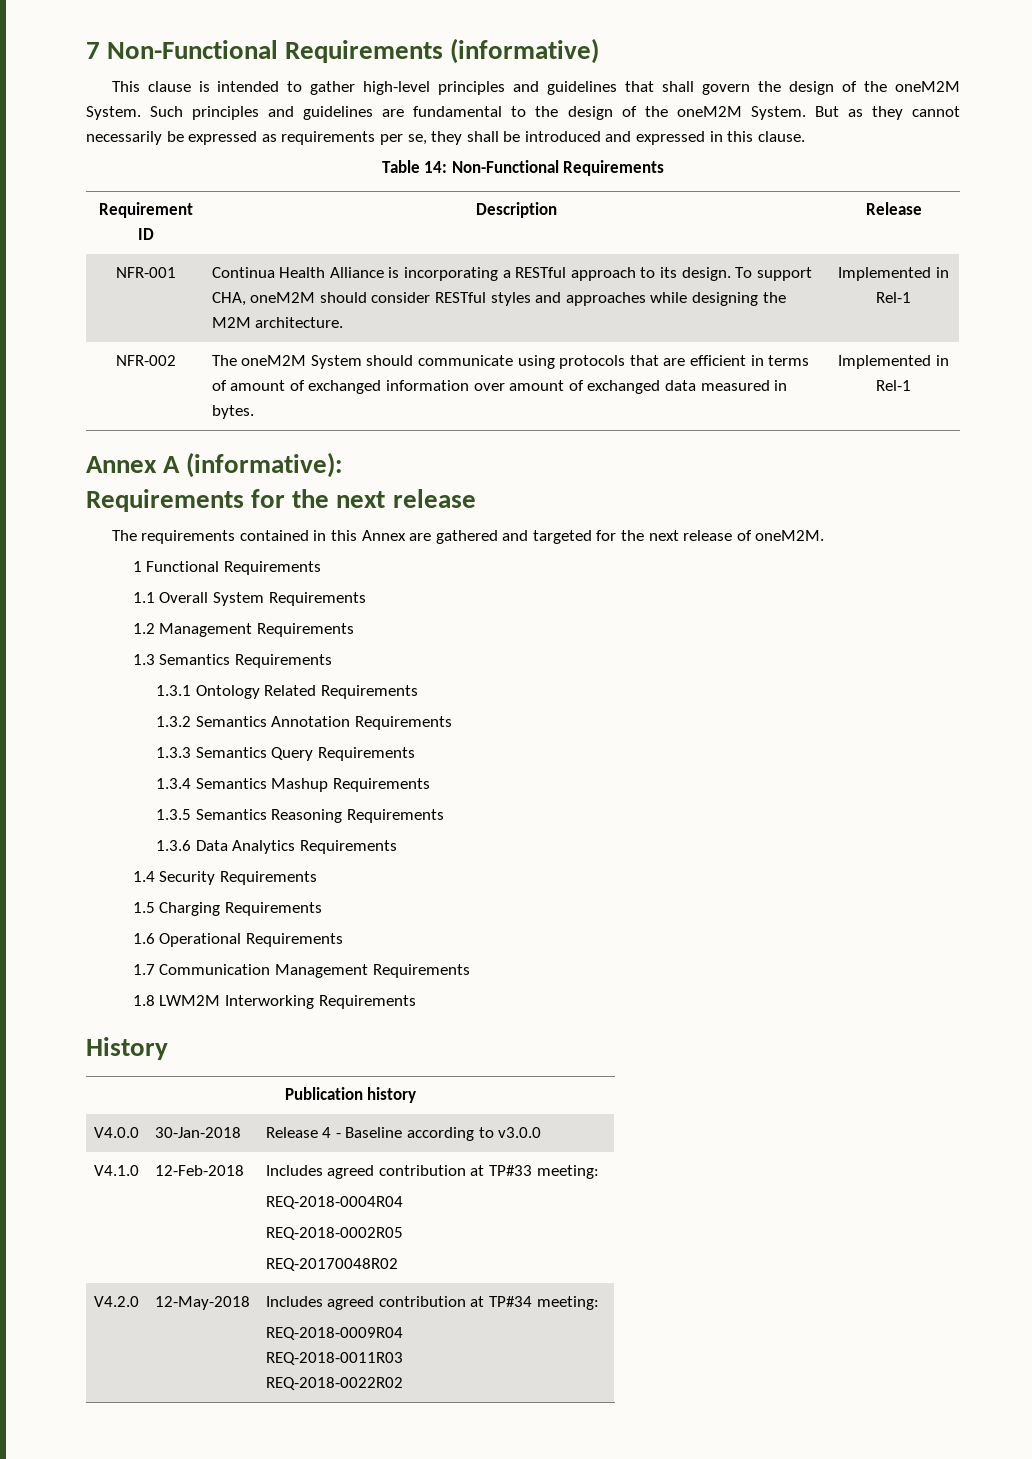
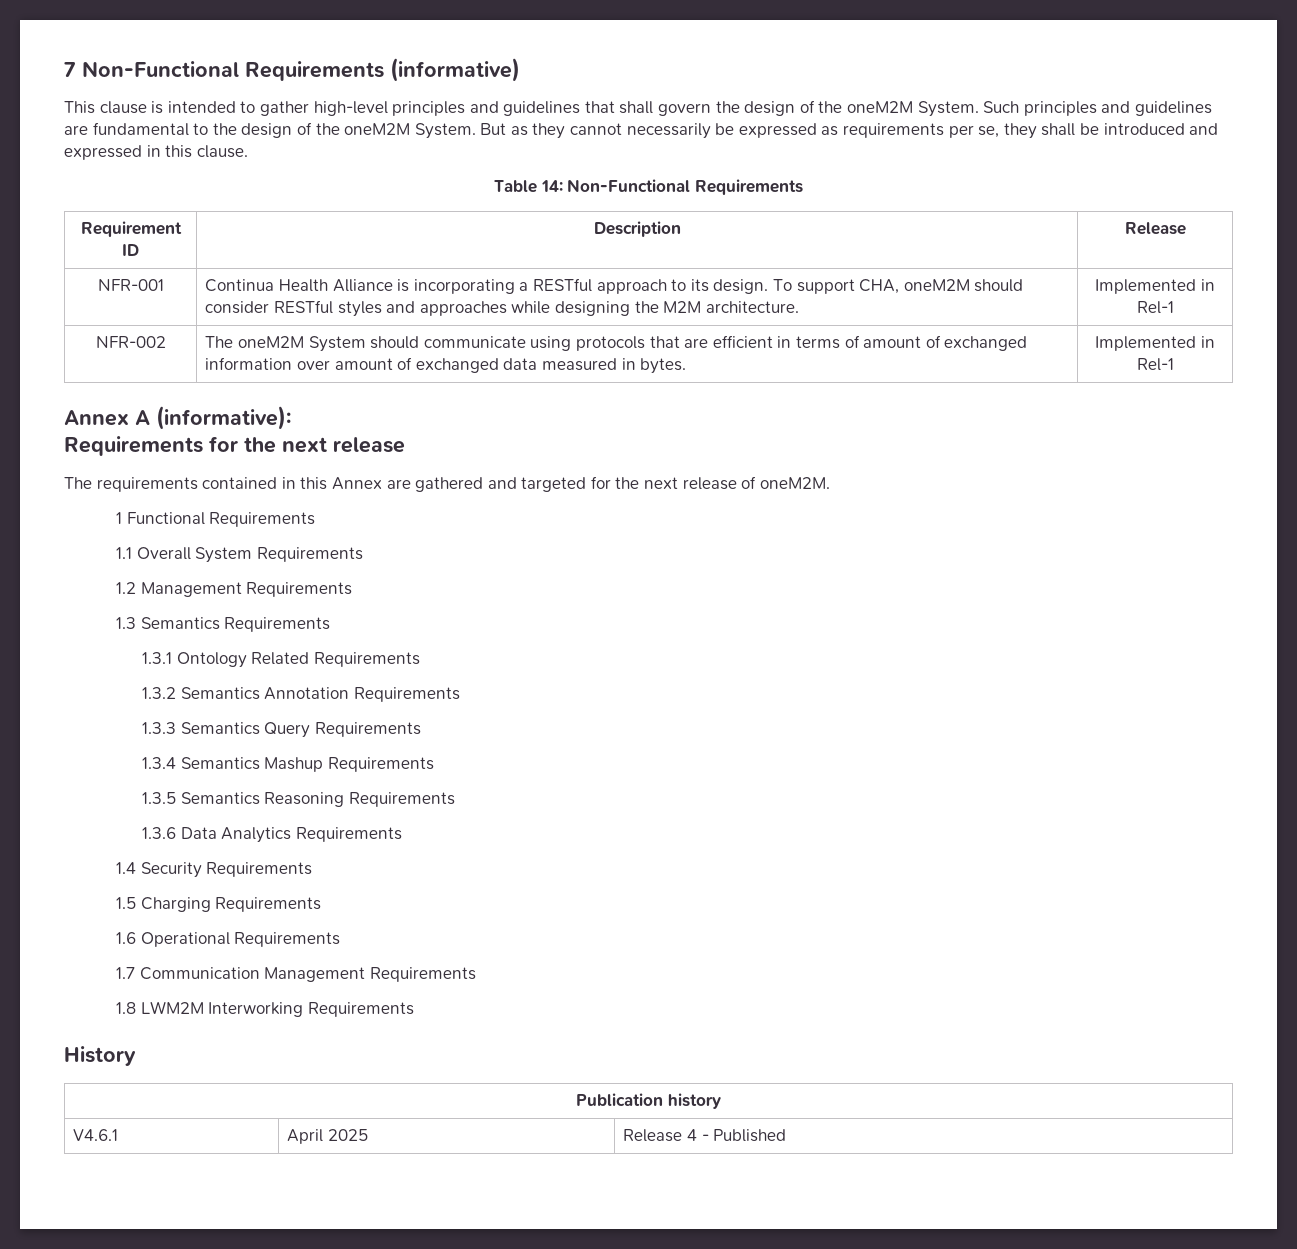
- V4.0.0 | 30-Jan-2018 | Release 4 - Baseline according to v3.0.0
- V4.1.0 | 12-Feb-2018 | Includes agreed contribution at TP#33 meeting:
- REQ-2018-0004R04
- REQ-2018-0002R05
- REQ-20170048R02
- V4.2.0 | 12-May-2018 | Includes agreed contribution at TP#34 meeting:
- REQ-2018-0009R04
- REQ-2018-0011R03
- REQ-2018-0022R02
+ V4.6.1 | April 2025 | Release 4 - Published

